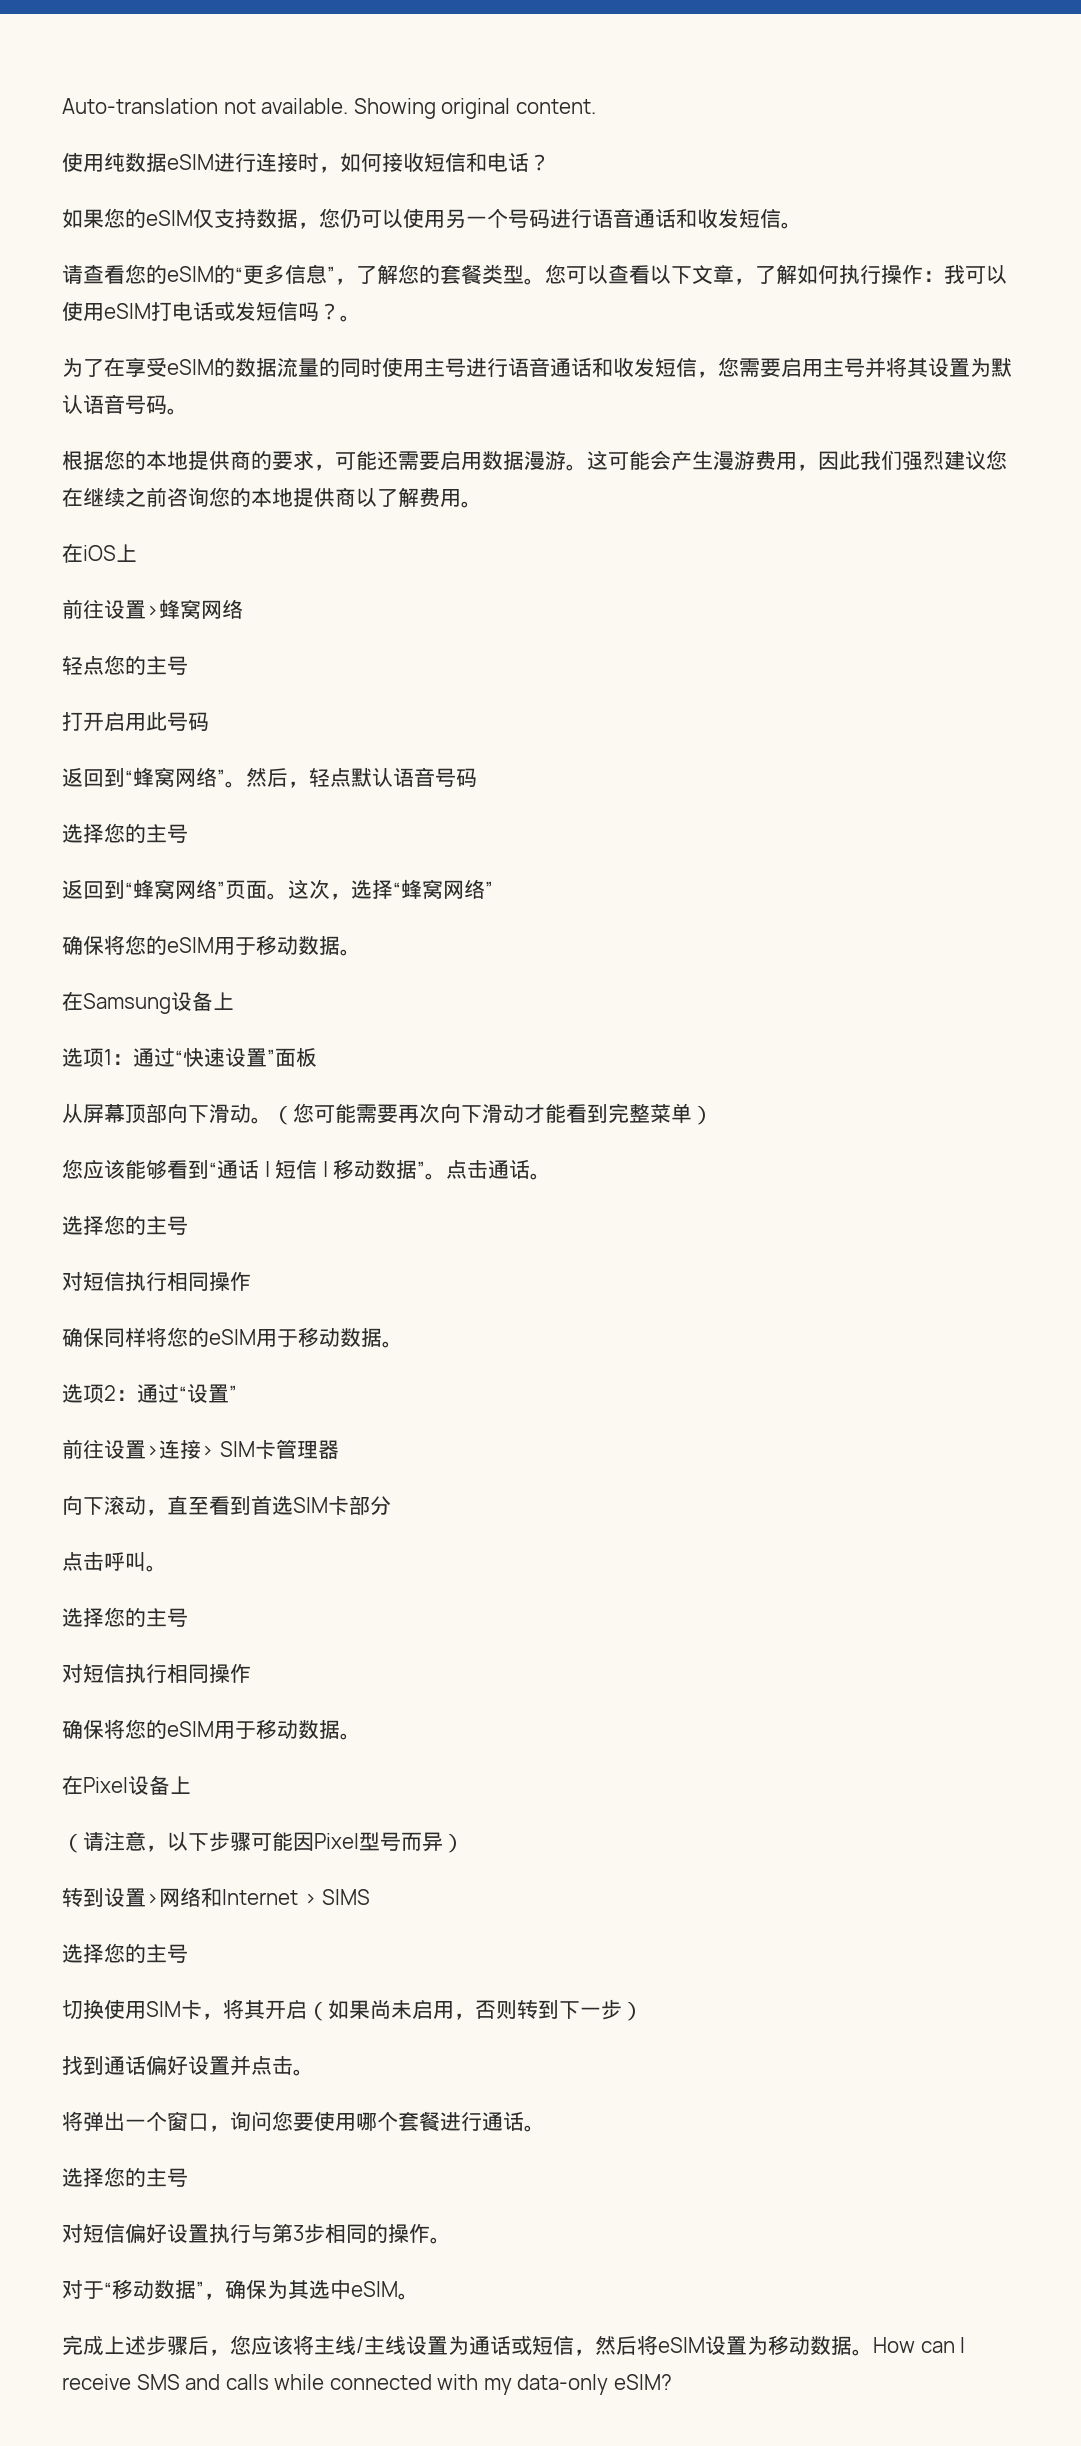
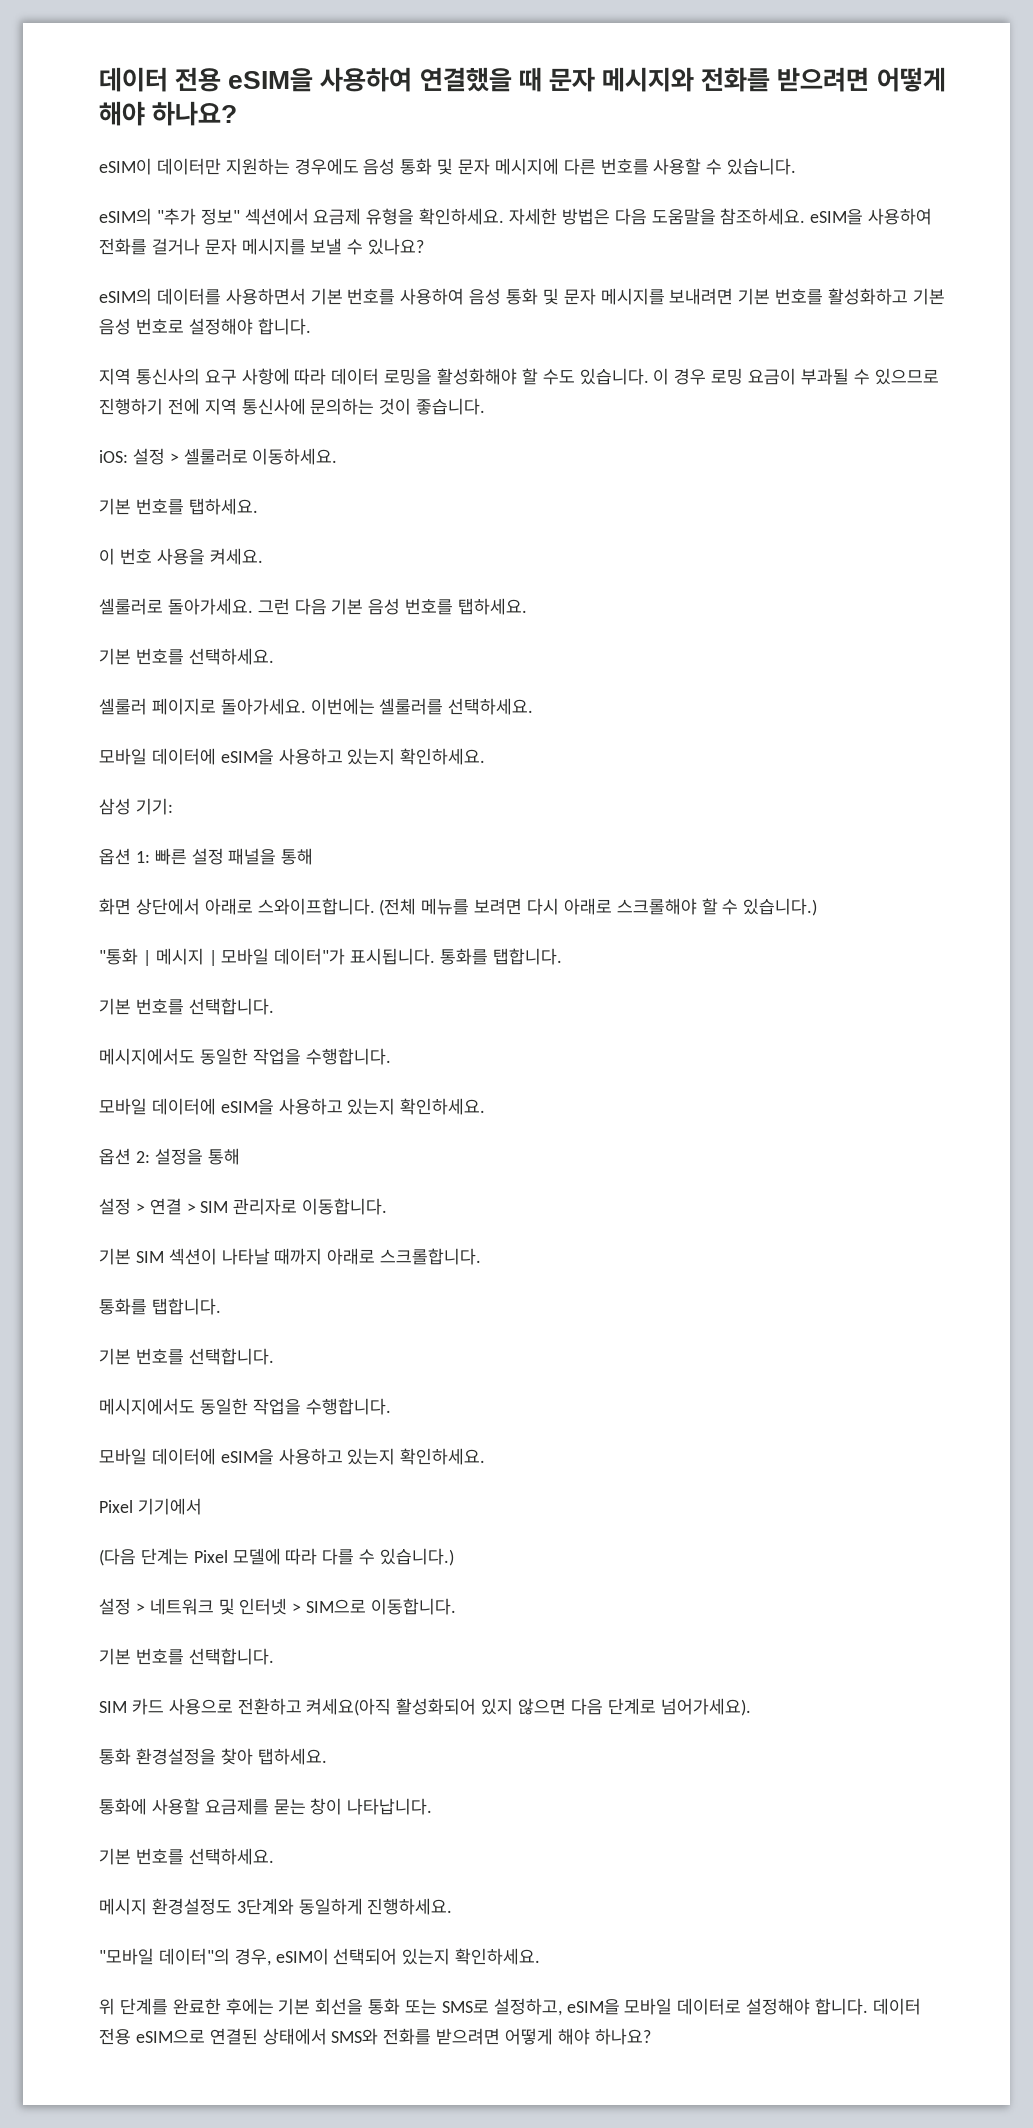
- Auto-translation not available. Showing original content.
- 使用纯数据eSIM进行连接时，如何接收短信和电话？
- 如果您的eSIM仅支持数据，您仍可以使用另一个号码进行语音通话和收发短信。
- 请查看您的eSIM的“更多信息”，了解您的套餐类型。您可以查看以下文章，了解如何执行操作：我可以使用eSIM打电话或发短信吗？。
- 为了在享受eSIM的数据流量的同时使用主号进行语音通话和收发短信，您需要启用主号并将其设置为默认语音号码。
- 根据您的本地提供商的要求，可能还需要启用数据漫游。这可能会产生漫游费用，因此我们强烈建议您在继续之前咨询您的本地提供商以了解费用。
- 在iOS上
- 前往设置>蜂窝网络
- 轻点您的主号
- 打开启用此号码
- 返回到“蜂窝网络”。然后，轻点默认语音号码
- 选择您的主号
- 返回到“蜂窝网络”页面。这次，选择“蜂窝网络”
- 确保将您的eSIM用于移动数据。
- 在Samsung设备上
- 选项1：通过“快速设置”面板
- 从屏幕顶部向下滑动。（您可能需要再次向下滑动才能看到完整菜单）
- 您应该能够看到“通话 | 短信 | 移动数据”。点击通话。
- 选择您的主号
- 对短信执行相同操作
- 确保同样将您的eSIM用于移动数据。
- 选项2：通过“设置”
- 前往设置>连接> SIM卡管理器
- 向下滚动，直至看到首选SIM卡部分
- 点击呼叫。
- 选择您的主号
- 对短信执行相同操作
- 确保将您的eSIM用于移动数据。
- 在Pixel设备上
- （请注意，以下步骤可能因Pixel型号而异）
- 转到设置>网络和Internet > SIMS
- 选择您的主号
- 切换使用SIM卡，将其开启（如果尚未启用，否则转到下一步）
- 找到通话偏好设置并点击。
- 将弹出一个窗口，询问您要使用哪个套餐进行通话。
- 选择您的主号
- 对短信偏好设置执行与第3步相同的操作。
- 对于“移动数据”，确保为其选中eSIM。
- 完成上述步骤后，您应该将主线/主线设置为通话或短信，然后将eSIM设置为移动数据。How can I receive SMS and calls while connected with my data-only eSIM?
+ 데이터 전용 eSIM을 사용하여 연결했을 때 문자 메시지와 전화를 받으려면 어떻게 해야 하나요?
+ eSIM이 데이터만 지원하는 경우에도 음성 통화 및 문자 메시지에 다른 번호를 사용할 수 있습니다.
+ eSIM의 "추가 정보" 섹션에서 요금제 유형을 확인하세요. 자세한 방법은 다음 도움말을 참조하세요. eSIM을 사용하여 전화를 걸거나 문자 메시지를 보낼 수 있나요?
+ eSIM의 데이터를 사용하면서 기본 번호를 사용하여 음성 통화 및 문자 메시지를 보내려면 기본 번호를 활성화하고 기본 음성 번호로 설정해야 합니다.
+ 지역 통신사의 요구 사항에 따라 데이터 로밍을 활성화해야 할 수도 있습니다. 이 경우 로밍 요금이 부과될 수 있으므로 진행하기 전에 지역 통신사에 문의하는 것이 좋습니다.
+ iOS: 설정 > 셀룰러로 이동하세요.
+ 기본 번호를 탭하세요.
+ 이 번호 사용을 켜세요.
+ 셀룰러로 돌아가세요. 그런 다음 기본 음성 번호를 탭하세요.
+ 기본 번호를 선택하세요.
+ 셀룰러 페이지로 돌아가세요. 이번에는 셀룰러를 선택하세요.
+ 모바일 데이터에 eSIM을 사용하고 있는지 확인하세요.
+ 삼성 기기:
+ 옵션 1: 빠른 설정 패널을 통해
+ 화면 상단에서 아래로 스와이프합니다. (전체 메뉴를 보려면 다시 아래로 스크롤해야 할 수 있습니다.)
+ "통화 | 메시지 | 모바일 데이터"가 표시됩니다. 통화를 탭합니다.
+ 기본 번호를 선택합니다.
+ 메시지에서도 동일한 작업을 수행합니다.
+ 모바일 데이터에 eSIM을 사용하고 있는지 확인하세요.
+ 옵션 2: 설정을 통해
+ 설정 > 연결 > SIM 관리자로 이동합니다.
+ 기본 SIM 섹션이 나타날 때까지 아래로 스크롤합니다.
+ 통화를 탭합니다.
+ 기본 번호를 선택합니다.
+ 메시지에서도 동일한 작업을 수행합니다.
+ 모바일 데이터에 eSIM을 사용하고 있는지 확인하세요.
+ Pixel 기기에서
+ (다음 단계는 Pixel 모델에 따라 다를 수 있습니다.)
+ 설정 > 네트워크 및 인터넷 > SIM으로 이동합니다.
+ 기본 번호를 선택합니다.
+ SIM 카드 사용으로 전환하고 켜세요(아직 활성화되어 있지 않으면 다음 단계로 넘어가세요).
+ 통화 환경설정을 찾아 탭하세요.
+ 통화에 사용할 요금제를 묻는 창이 나타납니다.
+ 기본 번호를 선택하세요.
+ 메시지 환경설정도 3단계와 동일하게 진행하세요.
+ "모바일 데이터"의 경우, eSIM이 선택되어 있는지 확인하세요.
+ 위 단계를 완료한 후에는 기본 회선을 통화 또는 SMS로 설정하고, eSIM을 모바일 데이터로 설정해야 합니다. 데이터 전용 eSIM으로 연결된 상태에서 SMS와 전화를 받으려면 어떻게 해야 하나요?

